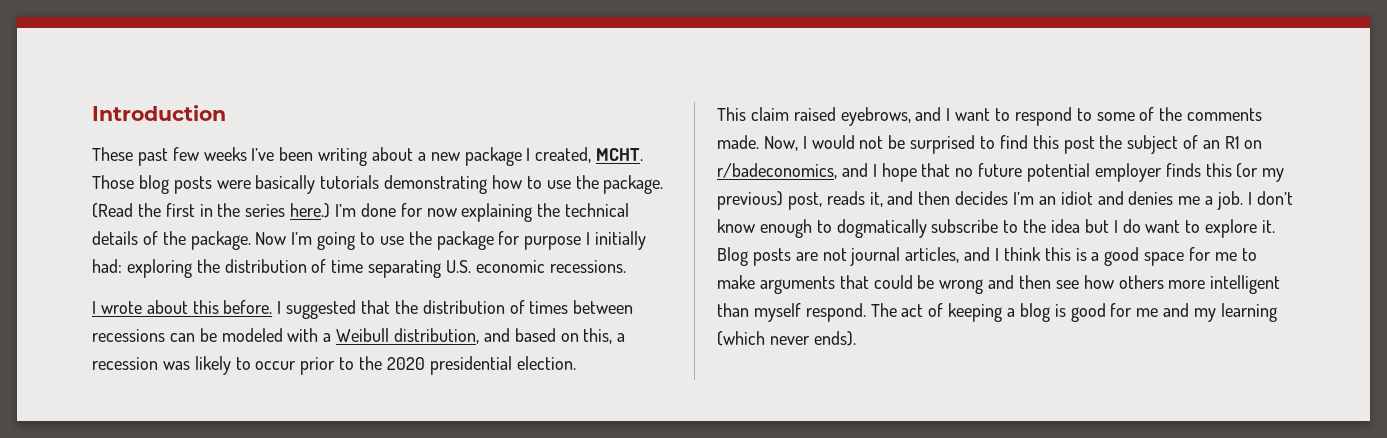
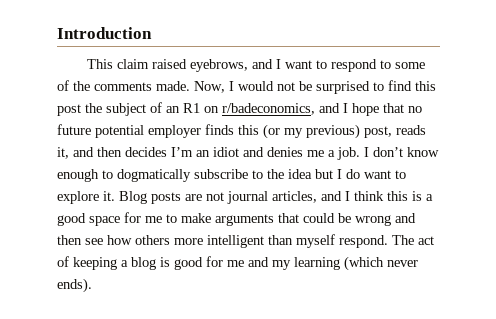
- These past few weeks I’ve been writing about a new package I created, MCHT. Those blog posts were basically tutorials demonstrating how to use the package. (Read the first in the series here.) I’m done for now explaining the technical details of the package. Now I’m going to use the package for purpose I initially had: exploring the distribution of time separating U.S. economic recessions.
- I wrote about this before. I suggested that the distribution of times between recessions can be modeled with a Weibull distribution, and based on this, a recession was likely to occur prior to the 2020 presidential election.

